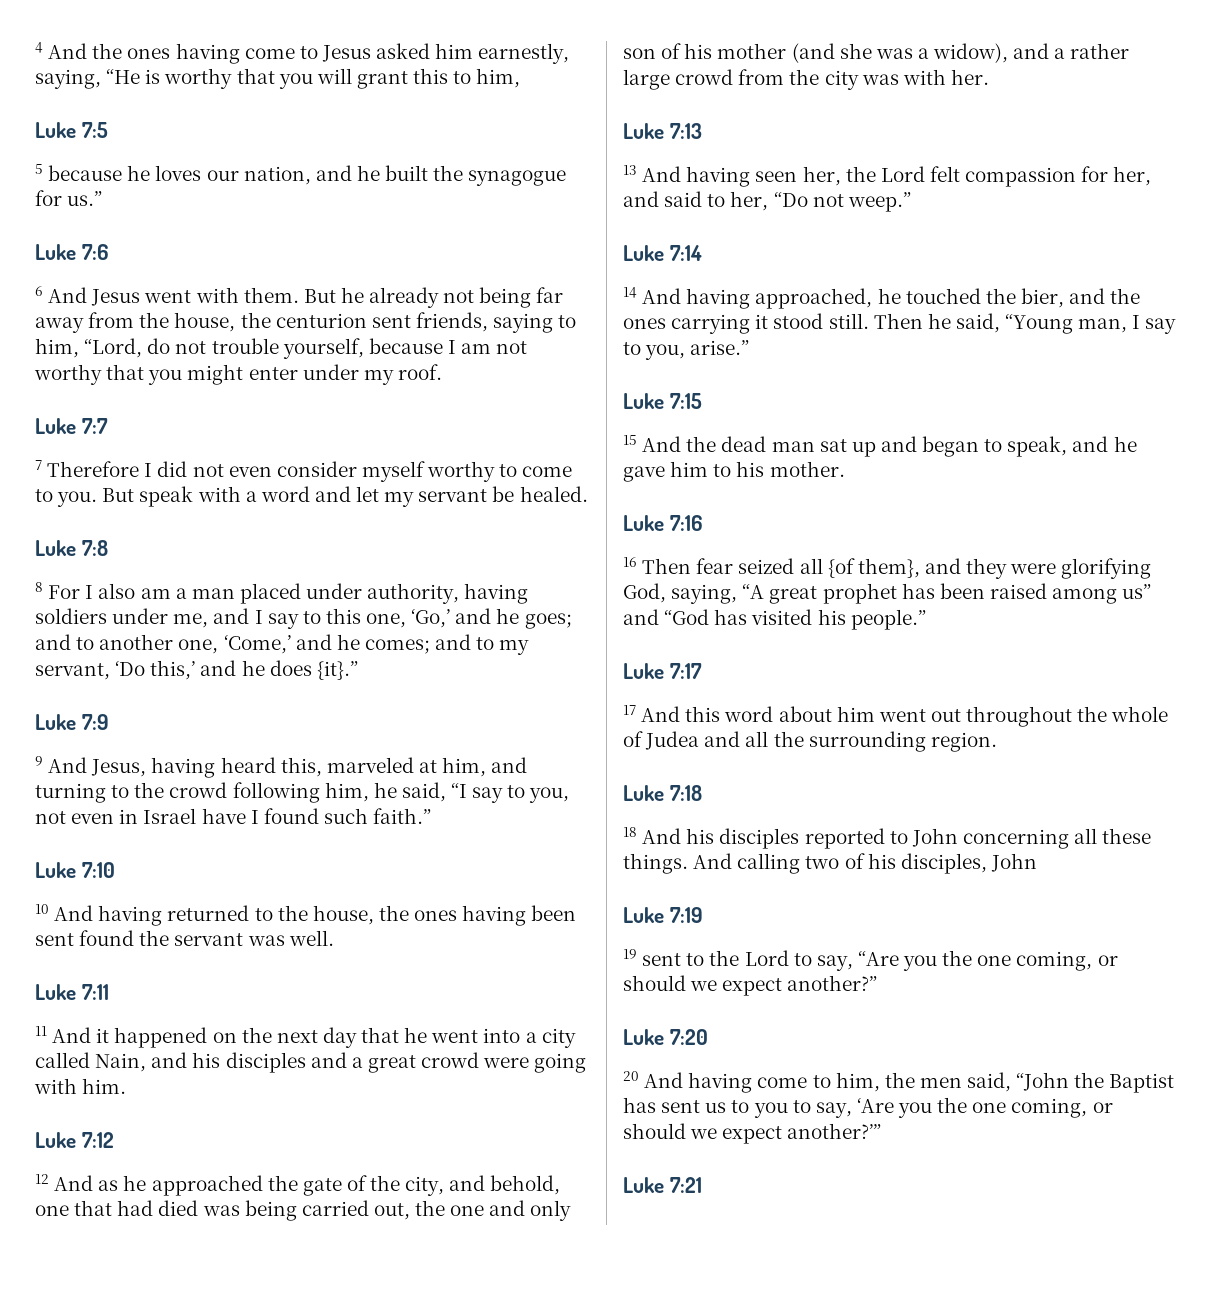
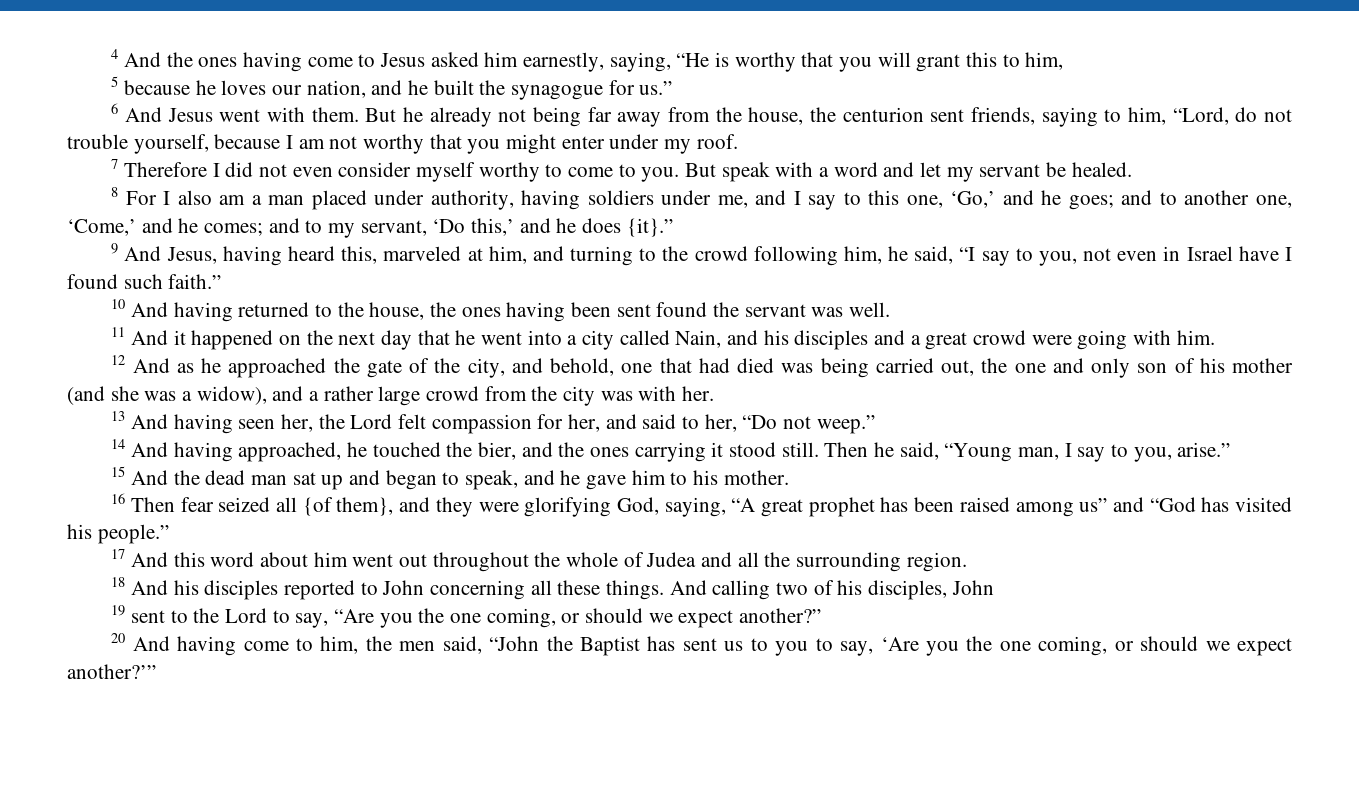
- Luke 7:5
- Luke 7:6
- Luke 7:7
- Luke 7:8
- Luke 7:9
- Luke 7:10
- Luke 7:11
- Luke 7:12
- Luke 7:13
- Luke 7:14
- Luke 7:15
- Luke 7:16
- Luke 7:17
- Luke 7:18
- Luke 7:19
- Luke 7:20
- Luke 7:21

